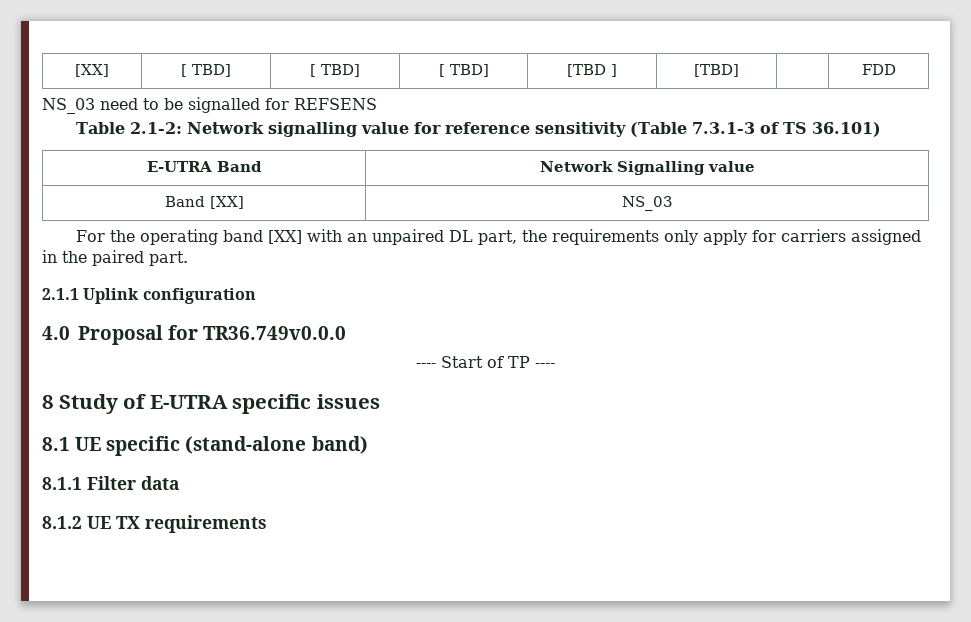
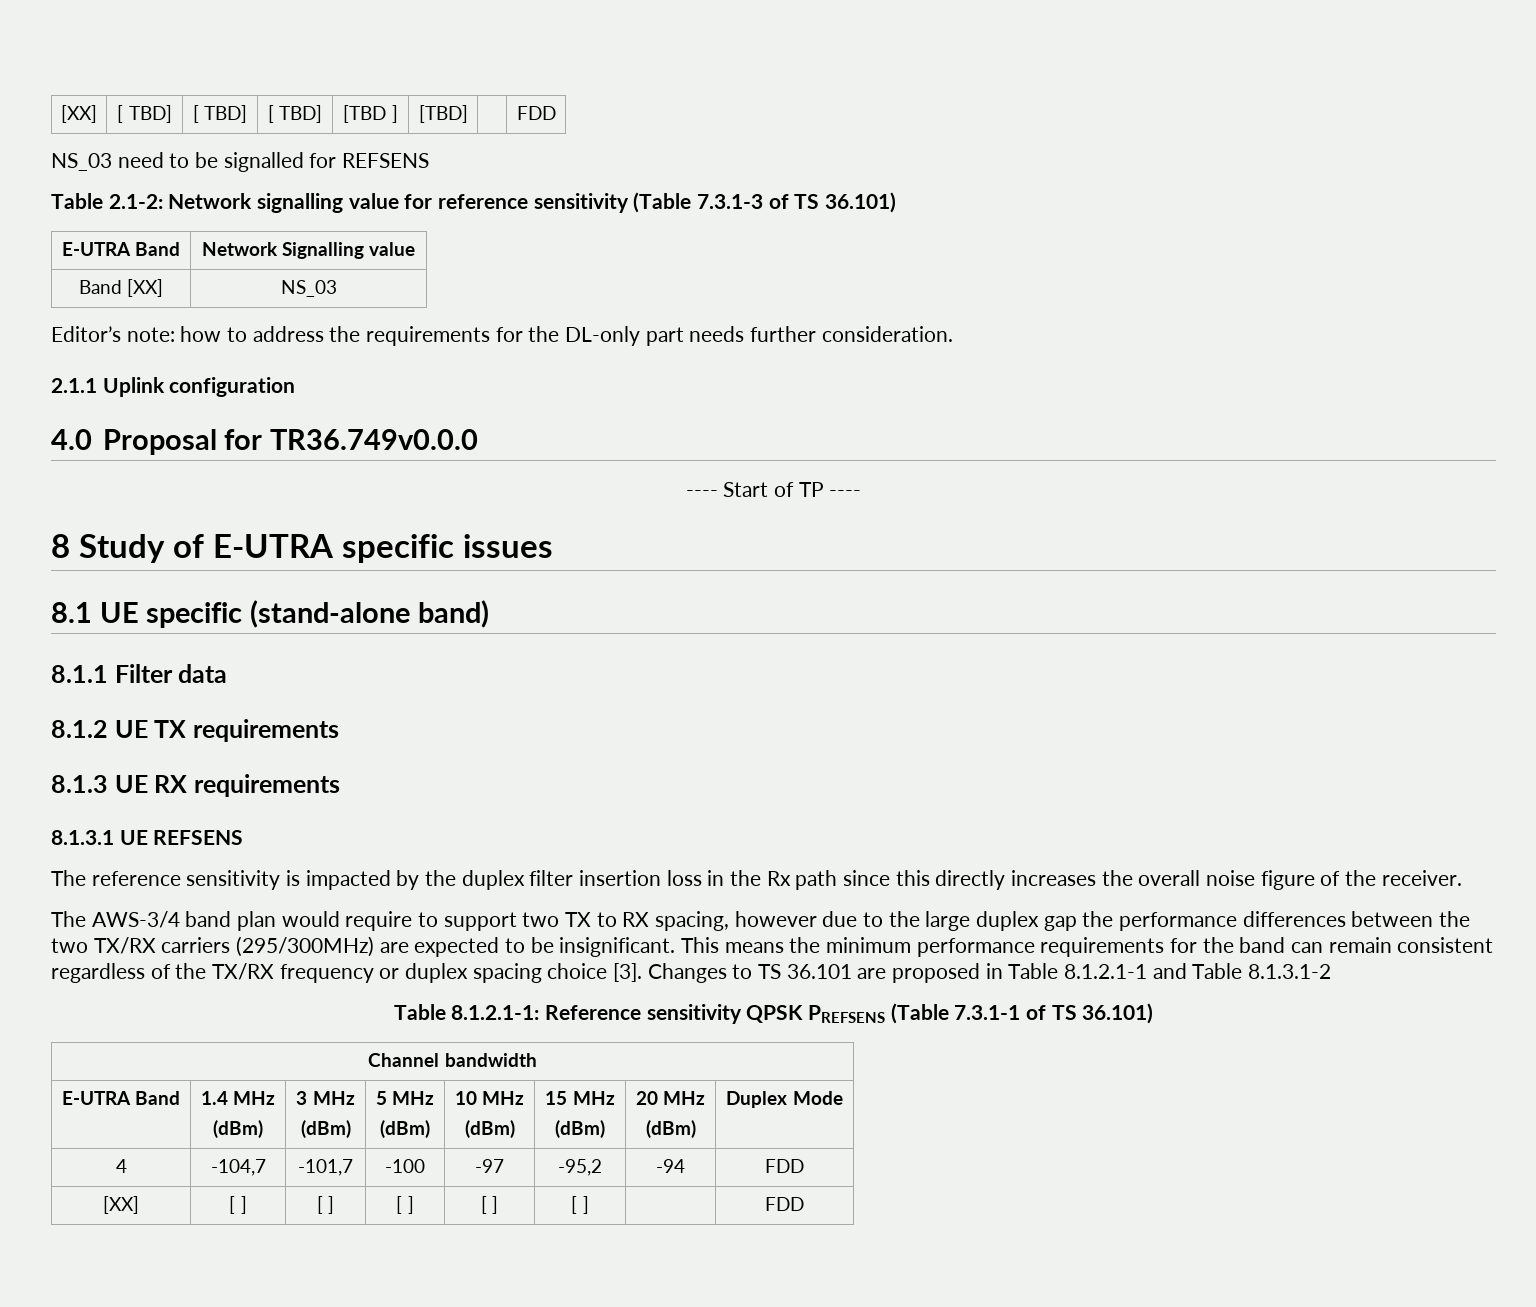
- For the operating band [XX] with an unpaired DL part, the requirements only apply for carriers assigned in the paired part.
+ Editor’s note: how to address the requirements for the DL-only part needs further consideration.
+ 8.1.3 UE RX requirements
+ 8.1.3.1 UE REFSENS
+ The reference sensitivity is impacted by the duplex filter insertion loss in the Rx path since this directly increases the overall noise figure of the receiver.
+ The AWS-3/4 band plan would require to support two TX to RX spacing, however due to the large duplex gap the performance differences between the two TX/RX carriers (295/300MHz) are expected to be insignificant. This means the minimum performance requirements for the band can remain consistent regardless of the TX/RX frequency or duplex spacing choice [3]. Changes to TS 36.101 are proposed in Table 8.1.2.1-1 and Table 8.1.3.1-2
+ Table 8.1.2.1-1: Reference sensitivity QPSK PREFSENS (Table 7.3.1-1 of TS 36.101)
+ Channel bandwidth
+ E-UTRA Band | 1.4 MHz
+ (dBm) | 3 MHz
+ (dBm) | 5 MHz
+ (dBm) | 10 MHz
+ (dBm) | 15 MHz
+ (dBm) | 20 MHz
+ (dBm) | Duplex Mode
+ 4 | -104,7 | -101,7 | -100 | -97 | -95,2 | -94 | FDD
+ [XX] | [ ] | [ ] | [ ] | [ ] | [ ] | | FDD

